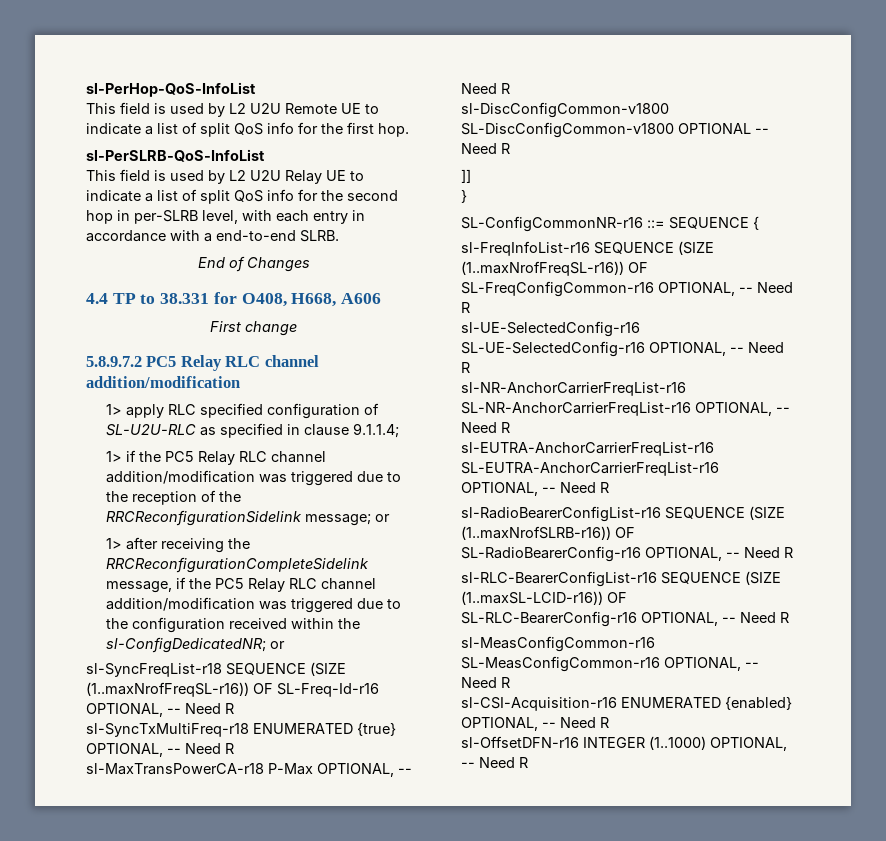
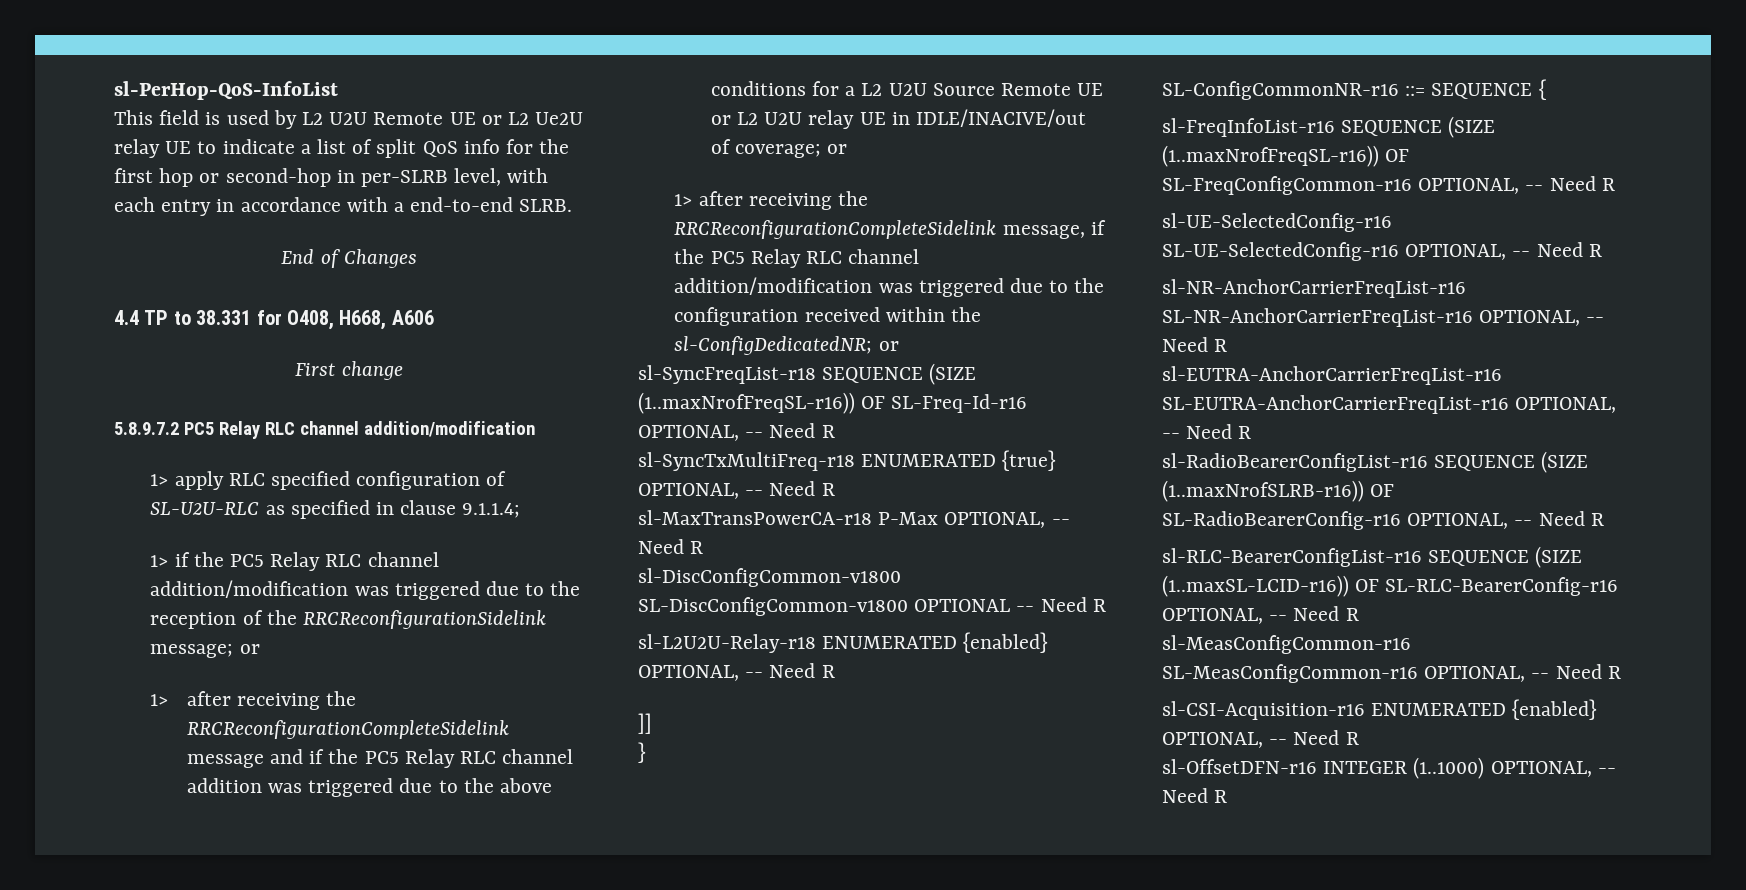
- This field is used by L2 U2U Remote UE to indicate a list of split QoS info for the first hop.
- sl-PerSLRB-QoS-InfoList
- This field is used by L2 U2U Relay UE to indicate a list of split QoS info for the second hop in per-SLRB level, with each entry in accordance with a end-to-end SLRB.
+ This field is used by L2 U2U Remote UE or L2 Ue2U relay UE to indicate a list of split QoS info for the first hop or second-hop in per-SLRB level, with each entry in accordance with a end-to-end SLRB.
+ 1> after receiving the RRCReconfigurationCompleteSidelink message and if the PC5 Relay RLC channel addition was triggered due to the above conditions for a L2 U2U Source Remote UE or L2 U2U relay UE in IDLE/INACIVE/out of coverage; or
+ sl-L2U2U-Relay-r18 ENUMERATED {enabled} OPTIONAL, -- Need R

